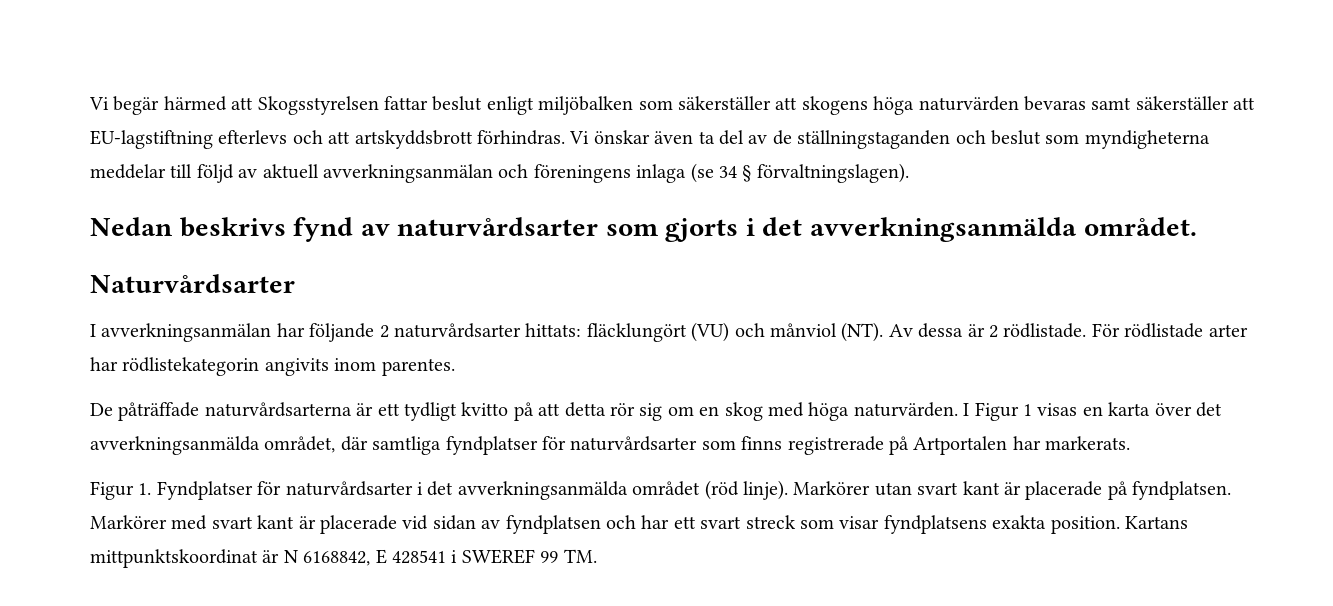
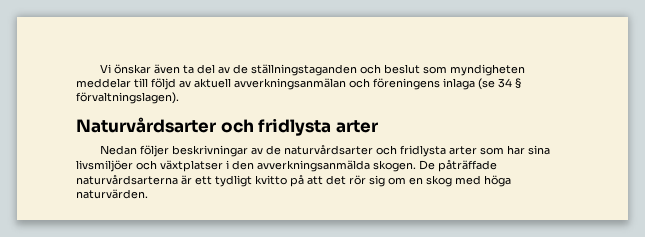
- Vi begär härmed att Skogsstyrelsen fattar beslut enligt miljöbalken som säkerställer att skogens höga naturvärden bevaras samt säkerställer att EU-lagstiftning efterlevs och att artskyddsbrott förhindras. Vi önskar även ta del av de ställningstaganden och beslut som myndigheterna meddelar till följd av aktuell avverkningsanmälan och föreningens inlaga (se 34 § förvaltningslagen).
+ Vi önskar även ta del av de ställningstaganden och beslut som myndigheten meddelar till följd av aktuell avverkningsanmälan och föreningens inlaga (se 34 § förvaltningslagen).
- Nedan beskrivs fynd av naturvårdsarter som gjorts i det avverkningsanmälda området.
- Naturvårdsarter
- I avverkningsanmälan har följande 2 naturvårdsarter hittats: fläcklungört (VU) och månviol (NT). Av dessa är 2 rödlistade. För rödlistade arter har rödlistekategorin angivits inom parentes.
- De påträffade naturvårdsarterna är ett tydligt kvitto på att detta rör sig om en skog med höga naturvärden. I Figur 1 visas en karta över det avverkningsanmälda området, där samtliga fyndplatser för naturvårdsarter som finns registrerade på Artportalen har markerats.
- Figur 1. Fyndplatser för naturvårdsarter i det avverkningsanmälda området (röd linje). Markörer utan svart kant är placerade på fyndplatsen. Markörer med svart kant är placerade vid sidan av fyndplatsen och har ett svart streck som visar fyndplatsens exakta position. Kartans mittpunktskoordinat är N 6168842, E 428541 i SWEREF 99 TM.
+ Naturvårdsarter och fridlysta arter
+ Nedan följer beskrivningar av de naturvårdsarter och fridlysta arter som har sina livsmiljöer och växtplatser i den avverkningsanmälda skogen. De påträffade naturvårdsarterna är ett tydligt kvitto på att det rör sig om en skog med höga naturvärden.

